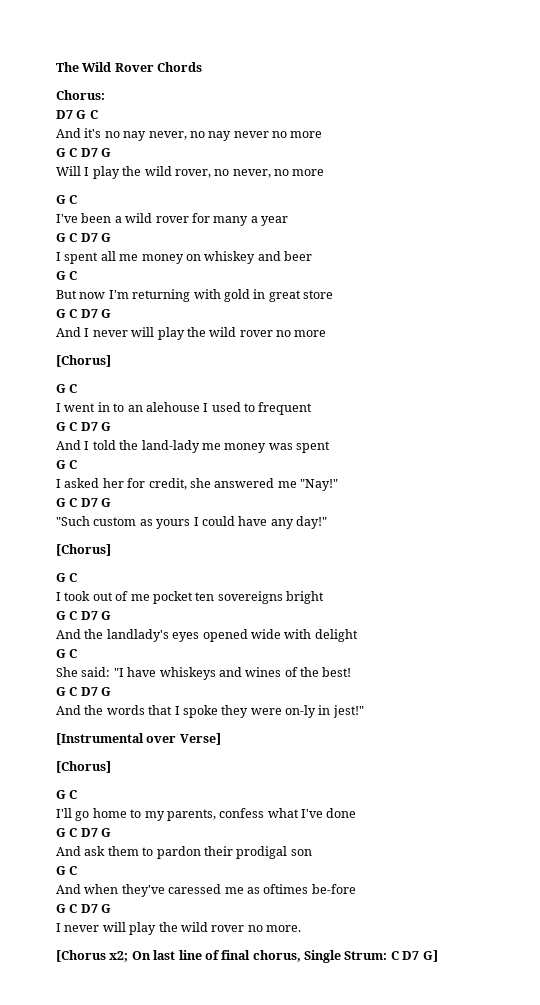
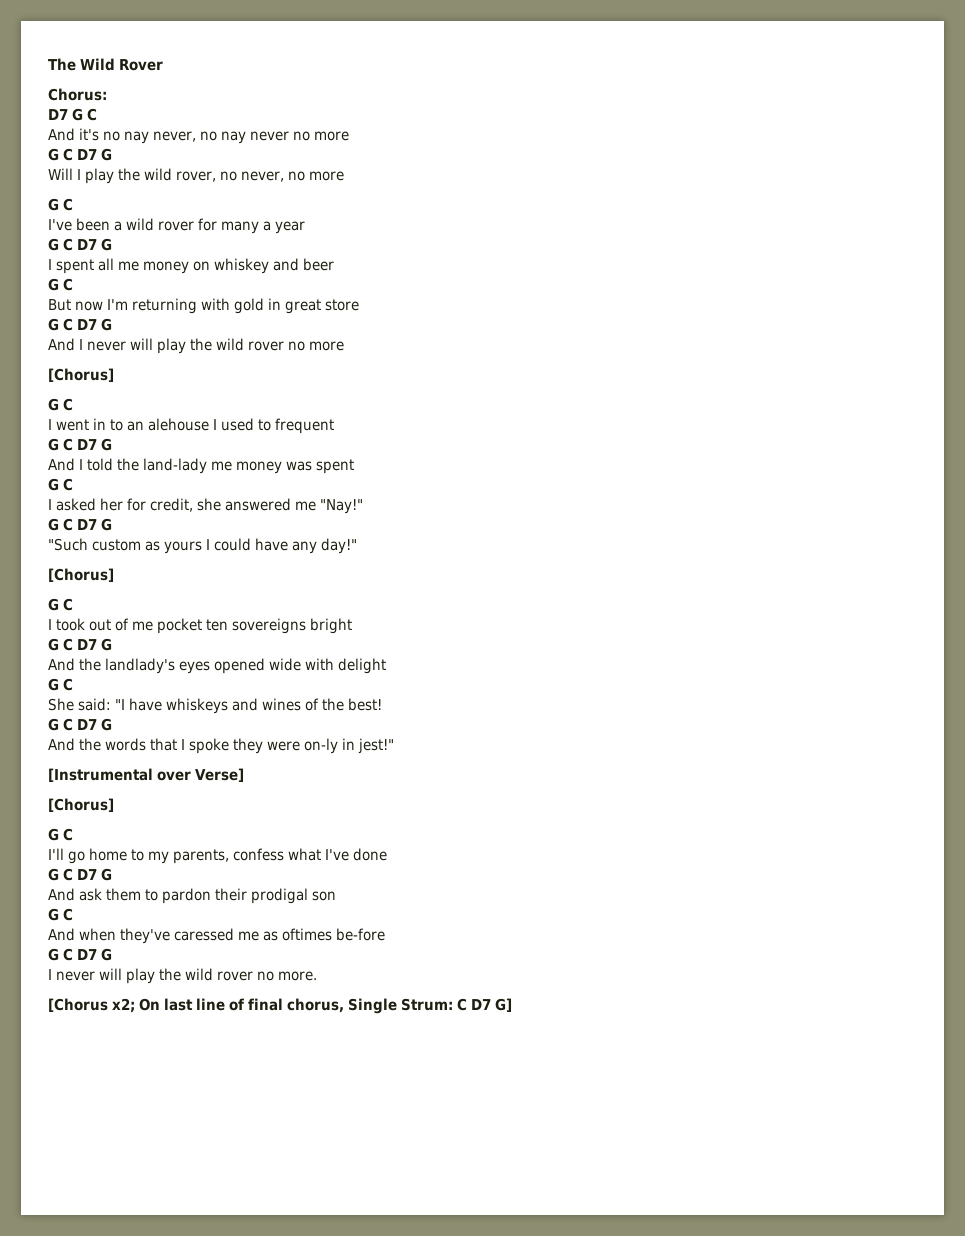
- The Wild Rover Chords
+ The Wild Rover

